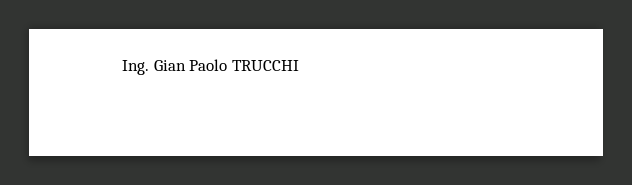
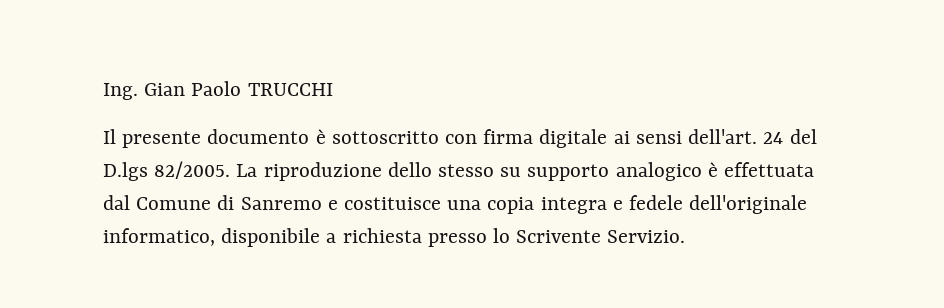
+ Il presente documento è sottoscritto con firma digitale ai sensi dell'art. 24 del D.lgs 82/2005. La riproduzione dello stesso su supporto analogico è effettuata dal Comune di Sanremo e costituisce una copia integra e fedele dell'originale informatico, disponibile a richiesta presso lo Scrivente Servizio.

